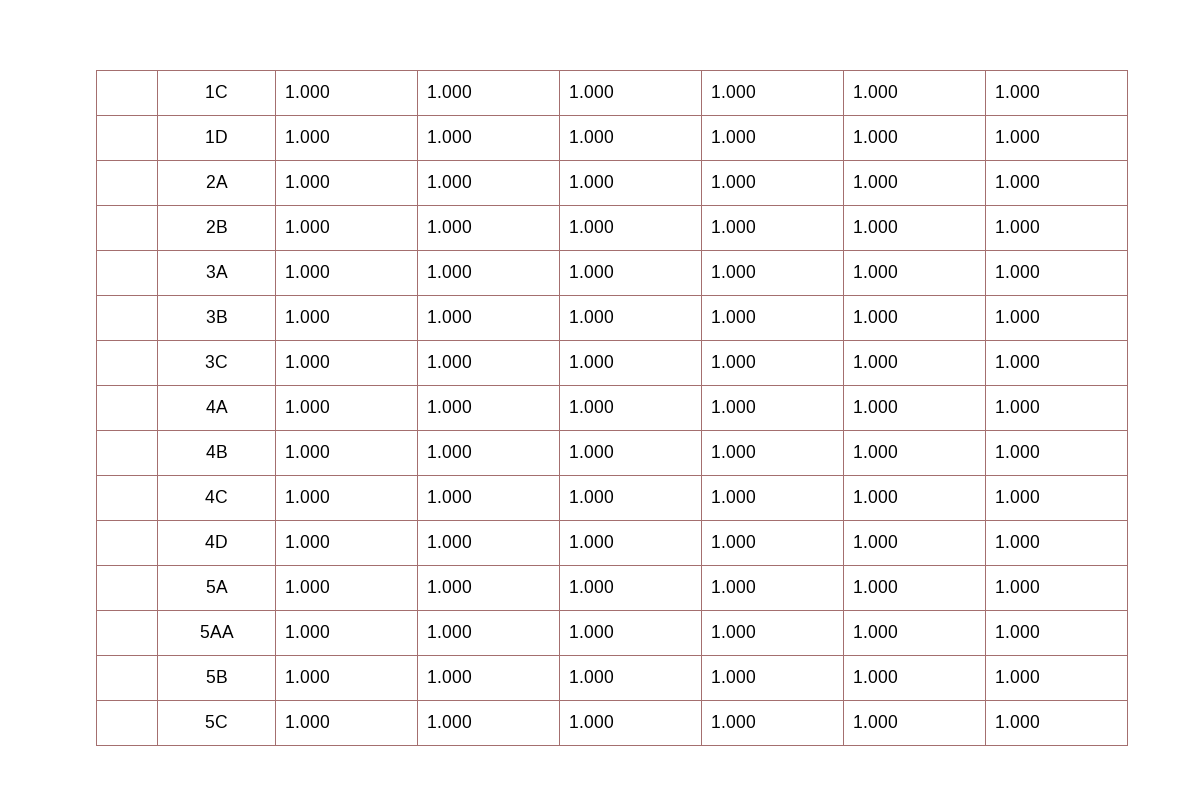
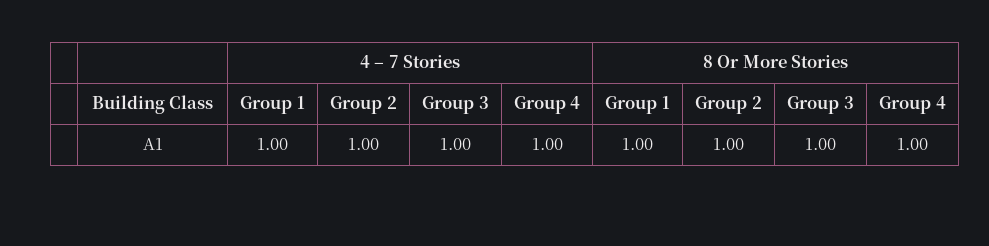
- | 1C | 1.000 | 1.000 | 1.000 | 1.000 | 1.000 | 1.000
- | 1D | 1.000 | 1.000 | 1.000 | 1.000 | 1.000 | 1.000
- | 2A | 1.000 | 1.000 | 1.000 | 1.000 | 1.000 | 1.000
- | 2B | 1.000 | 1.000 | 1.000 | 1.000 | 1.000 | 1.000
- | 3A | 1.000 | 1.000 | 1.000 | 1.000 | 1.000 | 1.000
- | 3B | 1.000 | 1.000 | 1.000 | 1.000 | 1.000 | 1.000
- | 3C | 1.000 | 1.000 | 1.000 | 1.000 | 1.000 | 1.000
- | 4A | 1.000 | 1.000 | 1.000 | 1.000 | 1.000 | 1.000
- | 4B | 1.000 | 1.000 | 1.000 | 1.000 | 1.000 | 1.000
- | 4C | 1.000 | 1.000 | 1.000 | 1.000 | 1.000 | 1.000
- | 4D | 1.000 | 1.000 | 1.000 | 1.000 | 1.000 | 1.000
- | 5A | 1.000 | 1.000 | 1.000 | 1.000 | 1.000 | 1.000
- | 5AA | 1.000 | 1.000 | 1.000 | 1.000 | 1.000 | 1.000
- | 5B | 1.000 | 1.000 | 1.000 | 1.000 | 1.000 | 1.000
- | 5C | 1.000 | 1.000 | 1.000 | 1.000 | 1.000 | 1.000
+ | | 4 – 7 Stories | 8 Or More Stories
+ | Building Class | Group 1 | Group 2 | Group 3 | Group 4 | Group 1 | Group 2 | Group 3 | Group 4
+ | A1 | 1.00 | 1.00 | 1.00 | 1.00 | 1.00 | 1.00 | 1.00 | 1.00

